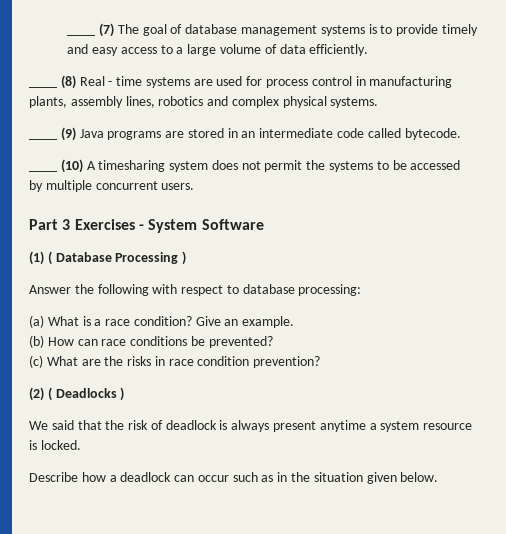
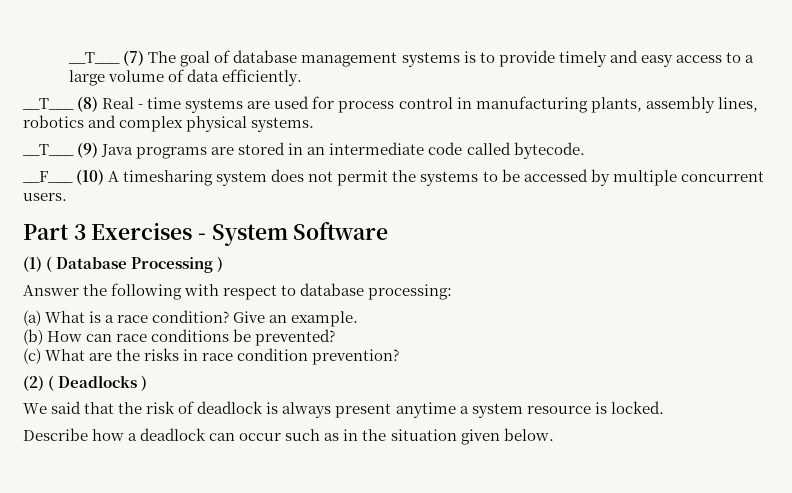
- ____ (7) The goal of database management systems is to provide timely and easy access to a large volume of data efficiently.
+ __T___ (7) The goal of database management systems is to provide timely and easy access to a large volume of data efficiently.
- ____ (8) Real - time systems are used for process control in manufacturing plants, assembly lines, robotics and complex physical systems.
+ __T___ (8) Real - time systems are used for process control in manufacturing plants, assembly lines, robotics and complex physical systems.
- ____ (9) Java programs are stored in an intermediate code called bytecode.
+ __T___ (9) Java programs are stored in an intermediate code called bytecode.
- ____ (10) A timesharing system does not permit the systems to be accessed by multiple concurrent users.
+ __F___ (10) A timesharing system does not permit the systems to be accessed by multiple concurrent users.

